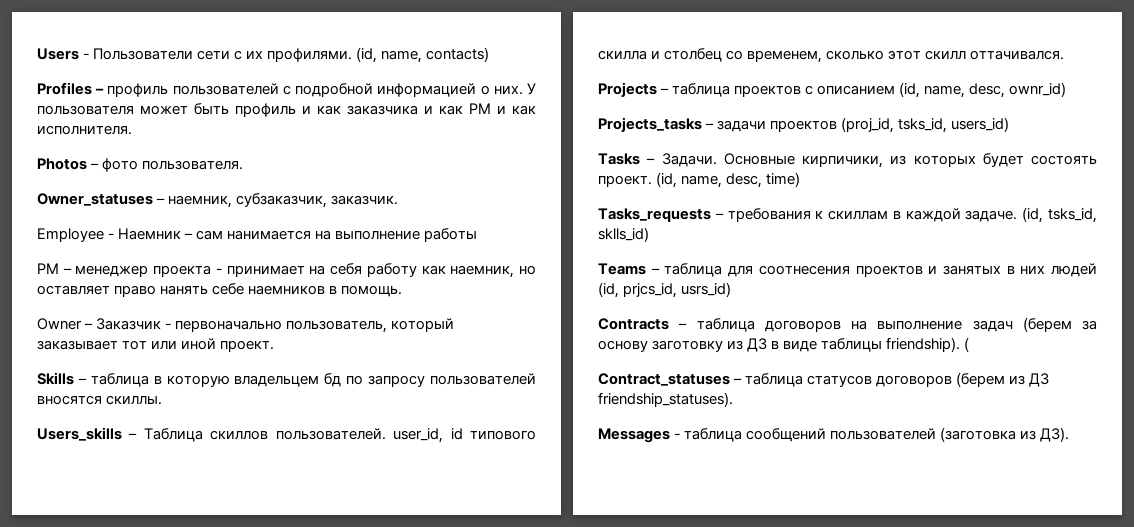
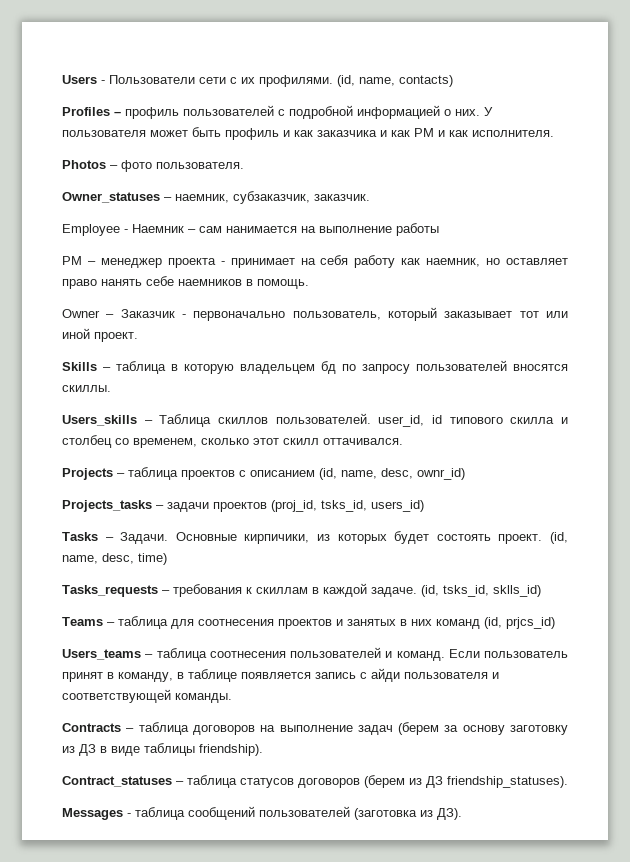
- Teams – таблица для соотнесения проектов и занятых в них людей (id, prjcs_id, usrs_id)
+ Teams – таблица для соотнесения проектов и занятых в них команд (id, prjcs_id)
+ Users_teams – таблица соотнесения пользователей и команд. Если пользователь принят в команду, в таблице появляется запись с айди пользователя и соответствующей команды.
- (

